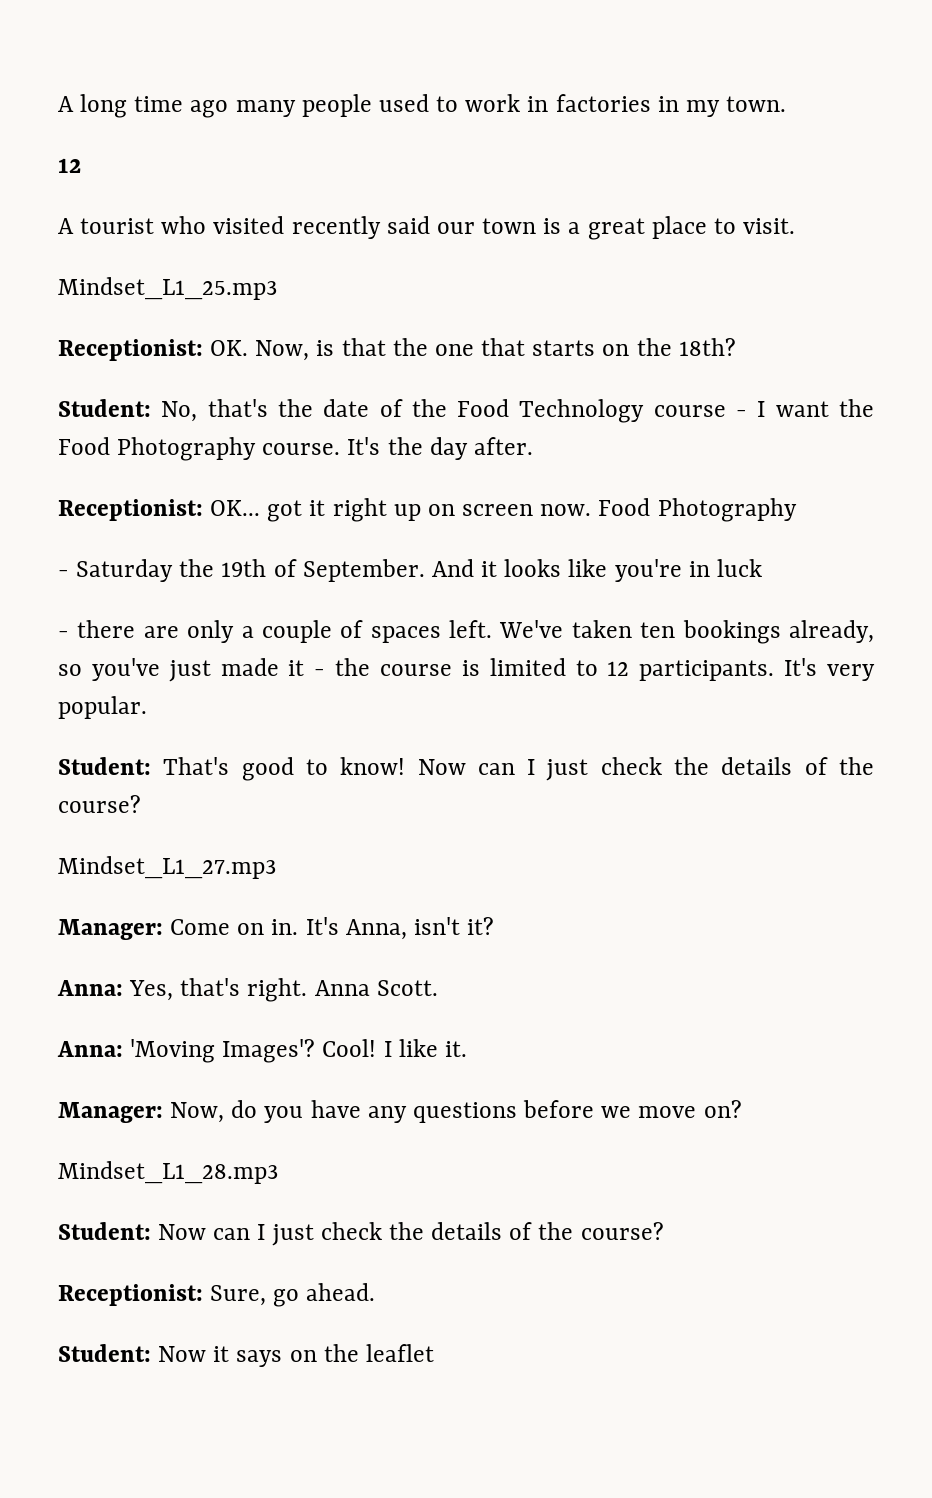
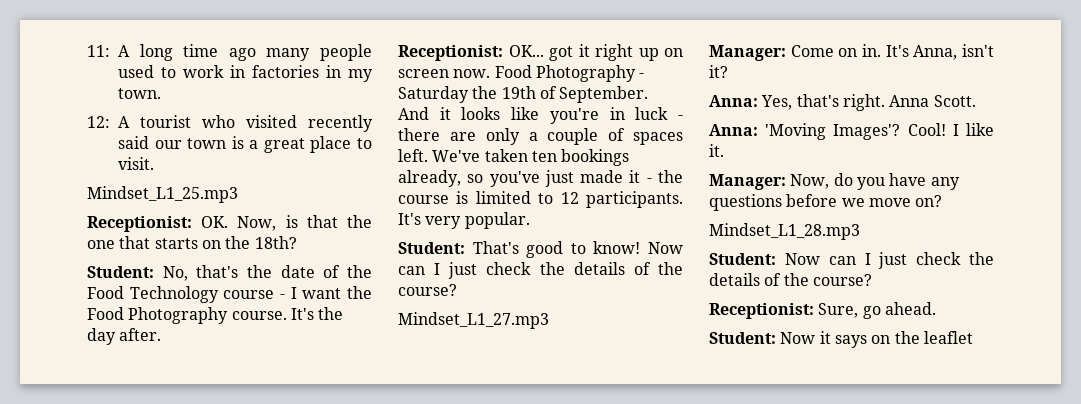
- A long time ago many people used to work in factories in my town.
- 12
- A tourist who visited recently said our town is a great place to visit.
+ 11: A long time ago many people used to work in factories in my town.
+ 12: A tourist who visited recently said our town is a great place to visit.
- Receptionist: OK... got it right up on screen now. Food Photography
- - Saturday the 19th of September.
+ Receptionist: OK... got it right up on screen now. Food Photography - Saturday the 19th of September.
- And it looks like you're in luck
- - there are only a couple of spaces left.
+ And it looks like you're in luck - there are only a couple of spaces left.

